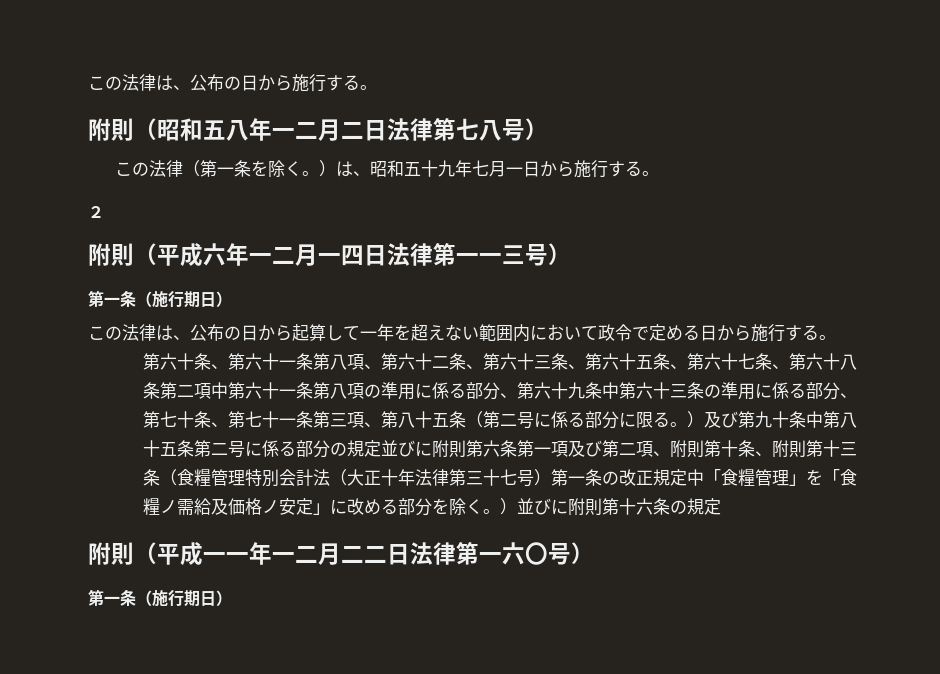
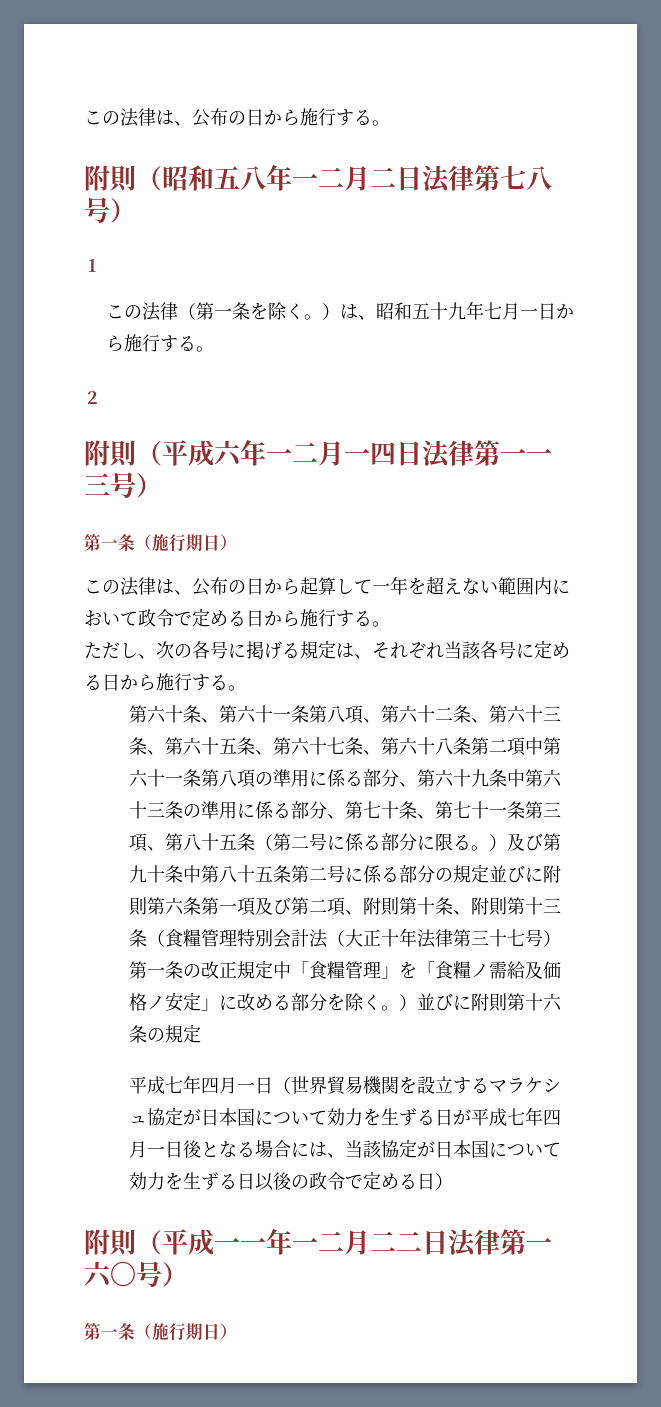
+ １
+ ただし、次の各号に掲げる規定は、それぞれ当該各号に定める日から施行する。
+ 平成七年四月一日（世界貿易機関を設立するマラケシュ協定が日本国について効力を生ずる日が平成七年四月一日後となる場合には、当該協定が日本国について効力を生ずる日以後の政令で定める日）

